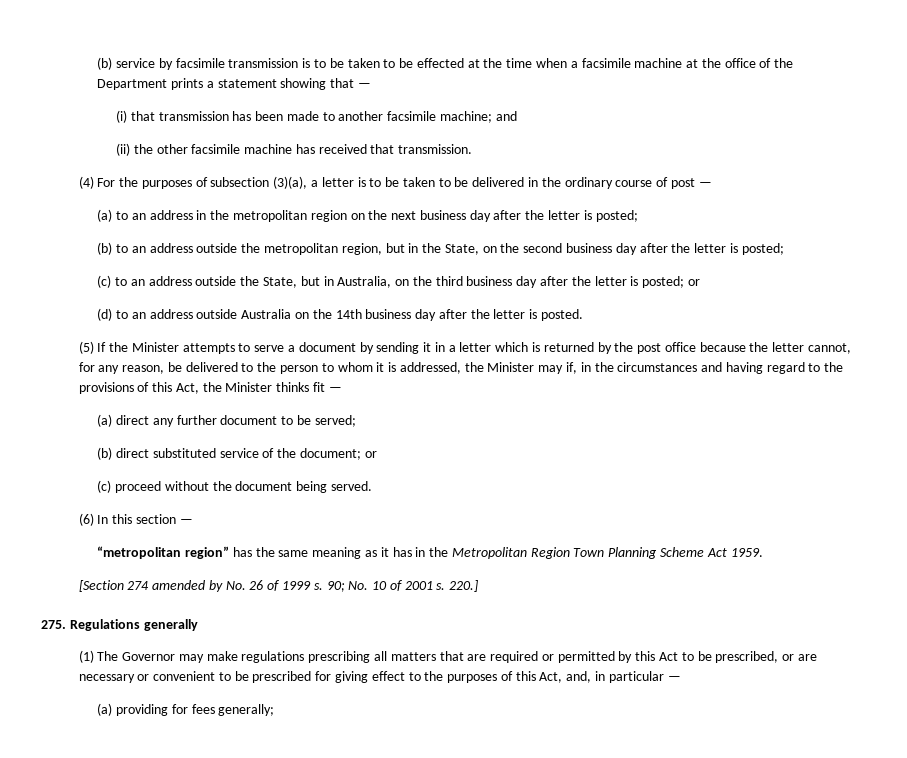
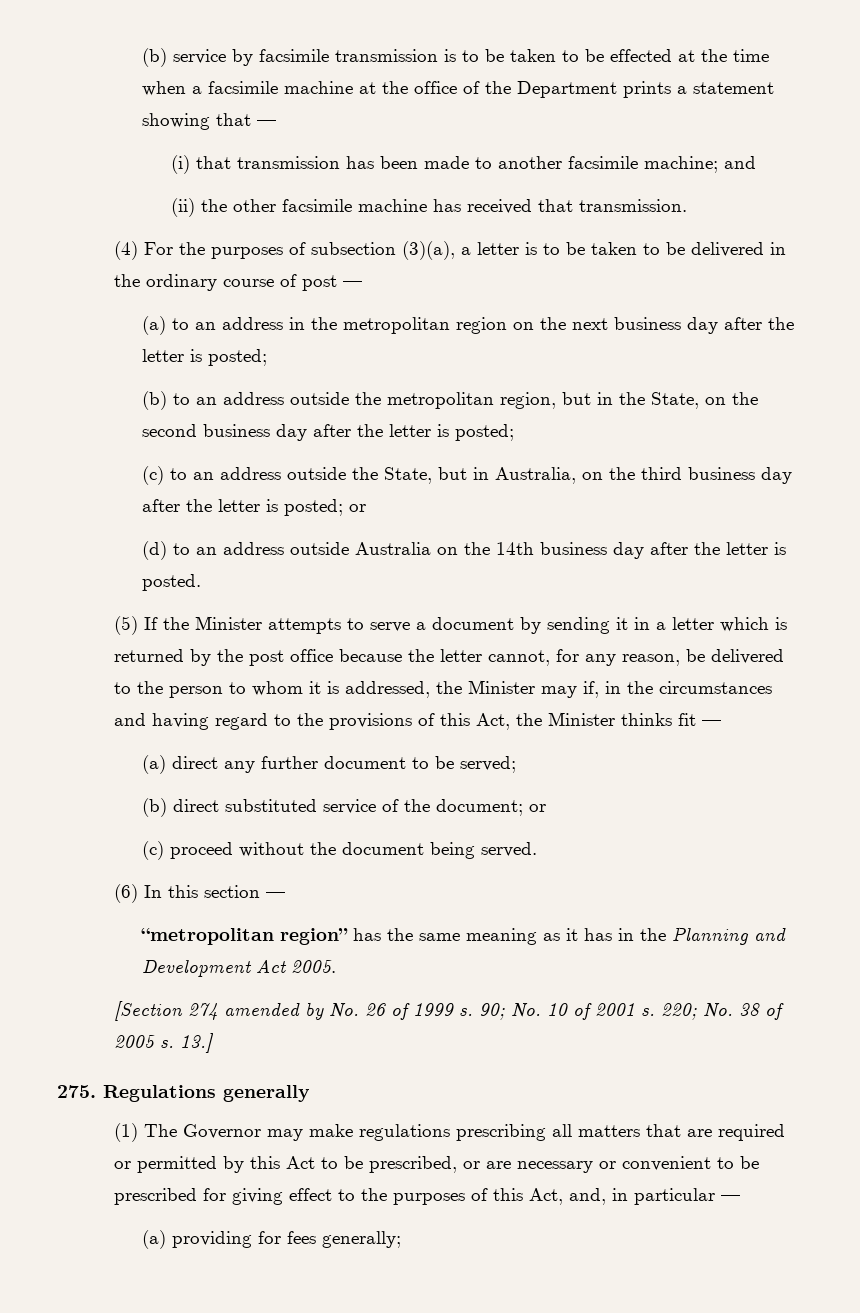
- “metropolitan region” has the same meaning as it has in the Metropolitan Region Town Planning Scheme Act 1959.
+ “metropolitan region” has the same meaning as it has in the Planning and Development Act 2005.
- 220.]
+ 220; No. 38 of 2005 s. 13.]

